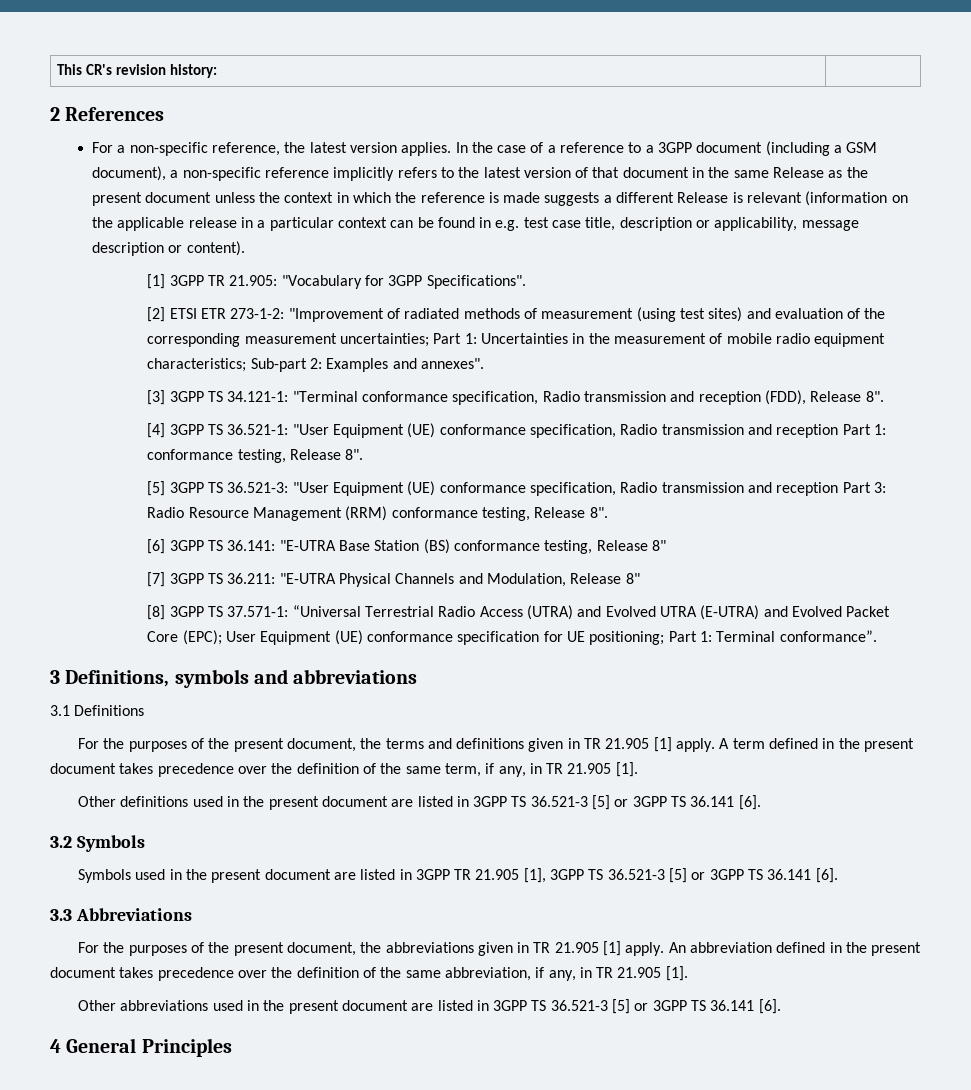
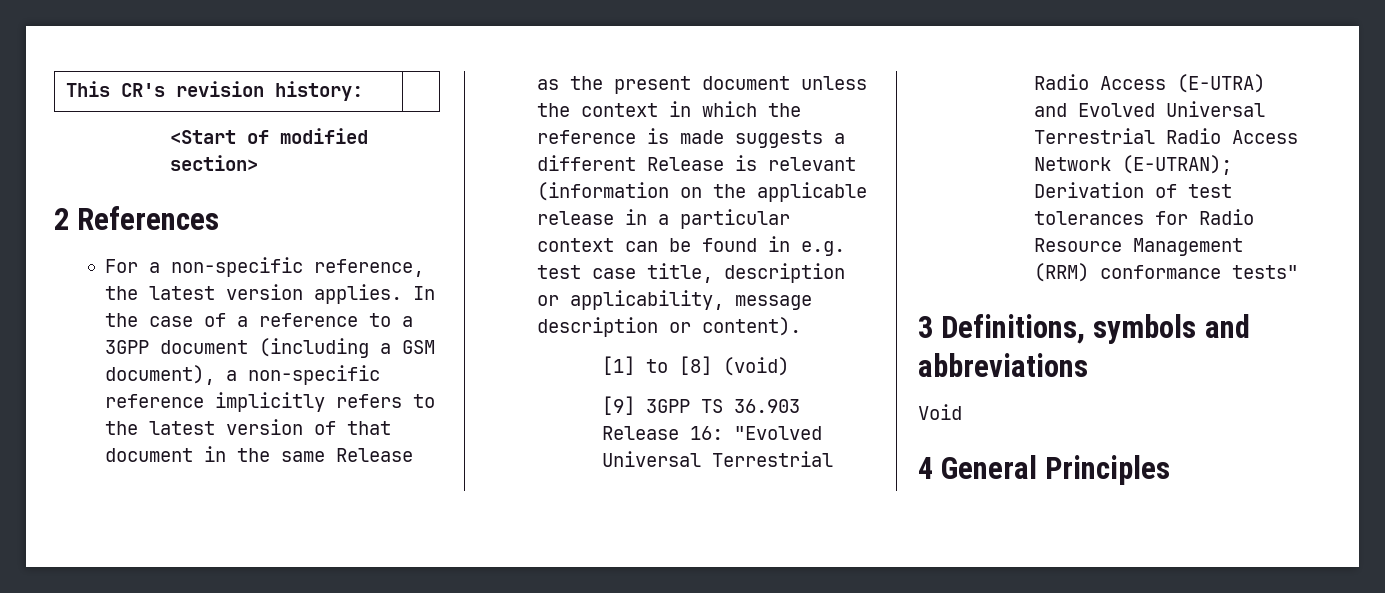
+ <Start of modified section>
- [1] 3GPP TR 21.905: "Vocabulary for 3GPP Specifications".
- [2] ETSI ETR 273-1-2: "Improvement of radiated methods of measurement (using test sites) and evaluation of the corresponding measurement uncertainties; Part 1: Uncertainties in the measurement of mobile radio equipment characteristics; Sub-part 2: Examples and annexes".
- [3] 3GPP TS 34.121-1: "Terminal conformance specification, Radio transmission and reception (FDD), Release 8".
- [4] 3GPP TS 36.521-1: "User Equipment (UE) conformance specification, Radio transmission and reception Part 1: conformance testing, Release 8".
- [5] 3GPP TS 36.521-3: "User Equipment (UE) conformance specification, Radio transmission and reception Part 3: Radio Resource Management (RRM) conformance testing, Release 8".
- [6] 3GPP TS 36.141: "E-UTRA Base Station (BS) conformance testing, Release 8"
- [7] 3GPP TS 36.211: "E-UTRA Physical Channels and Modulation, Release 8"
- [8] 3GPP TS 37.571-1: “Universal Terrestrial Radio Access (UTRA) and Evolved UTRA (E-UTRA) and Evolved Packet Core (EPC); User Equipment (UE) conformance specification for UE positioning; Part 1: Terminal conformance”.
+ [1] to [8] (void)
+ [9] 3GPP TS 36.903 Release 16: "Evolved Universal Terrestrial Radio Access (E-UTRA) and Evolved Universal Terrestrial Radio Access Network (E-UTRAN); Derivation of test tolerances for Radio Resource Management (RRM) conformance tests"
- 3.1 Definitions
- For the purposes of the present document, the terms and definitions given in TR 21.905 [1] apply. A term defined in the present document takes precedence over the definition of the same term, if any, in TR 21.905 [1].
- Other definitions used in the present document are listed in 3GPP TS 36.521-3 [5] or 3GPP TS 36.141 [6].
- 3.2 Symbols
- Symbols used in the present document are listed in 3GPP TR 21.905 [1], 3GPP TS 36.521-3 [5] or 3GPP TS 36.141 [6].
- 3.3 Abbreviations
- For the purposes of the present document, the abbreviations given in TR 21.905 [1] apply. An abbreviation defined in the present document takes precedence over the definition of the same abbreviation, if any, in TR 21.905 [1].
- Other abbreviations used in the present document are listed in 3GPP TS 36.521-3 [5] or 3GPP TS 36.141 [6].
+ Void

